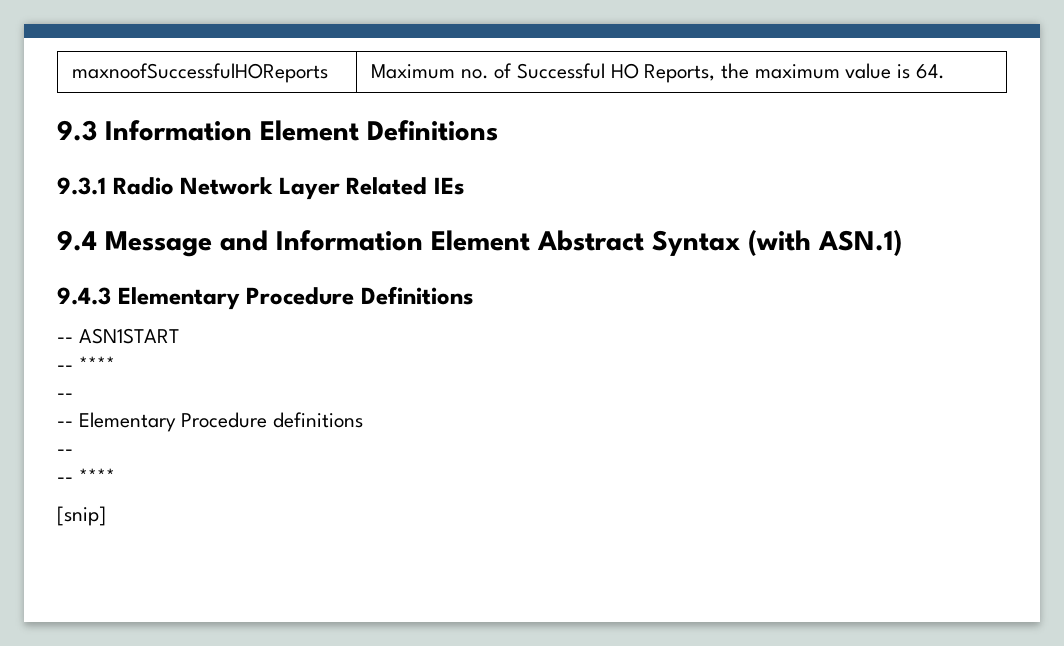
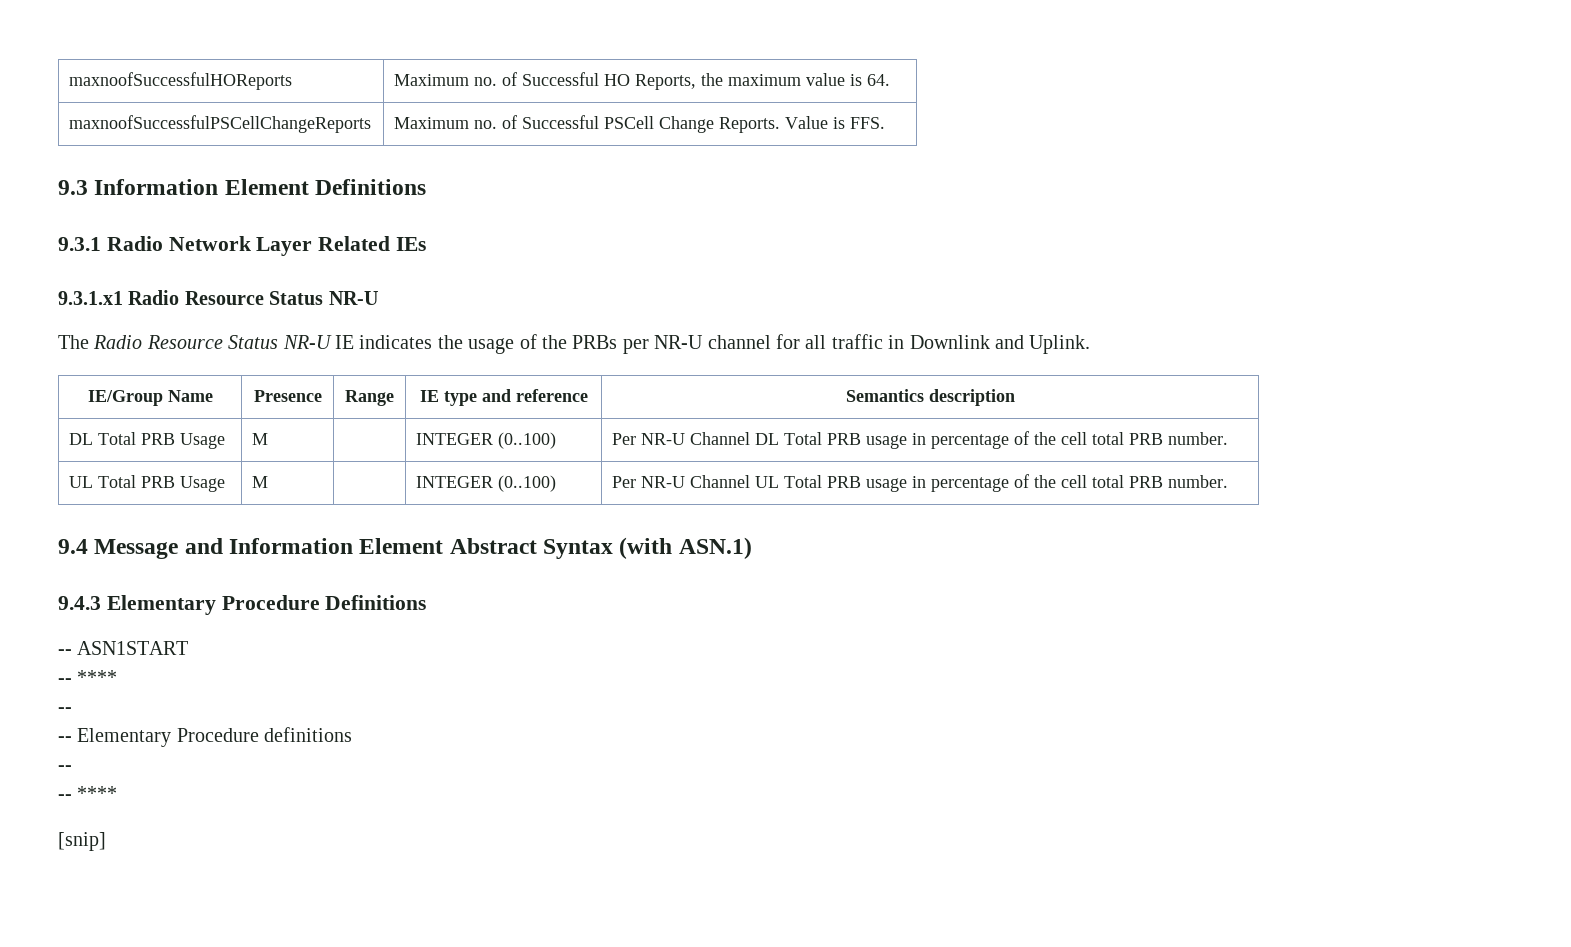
+ maxnoofSuccessfulPSCellChangeReports | Maximum no. of Successful PSCell Change Reports. Value is FFS.
+ 9.3.1.x1 Radio Resource Status NR-U
+ The Radio Resource Status NR-U IE indicates the usage of the PRBs per NR-U channel for all traffic in Downlink and Uplink.
+ IE/Group Name | Presence | Range | IE type and reference | Semantics description
+ DL Total PRB Usage | M | | INTEGER (0..100) | Per NR-U Channel DL Total PRB usage in percentage of the cell total PRB number.
+ UL Total PRB Usage | M | | INTEGER (0..100) | Per NR-U Channel UL Total PRB usage in percentage of the cell total PRB number.

